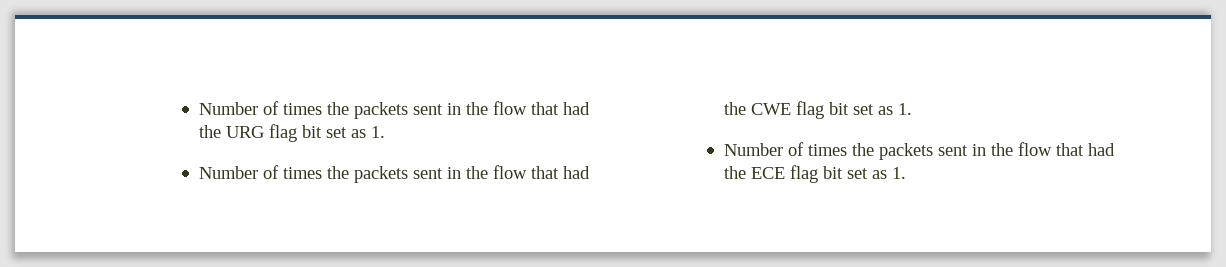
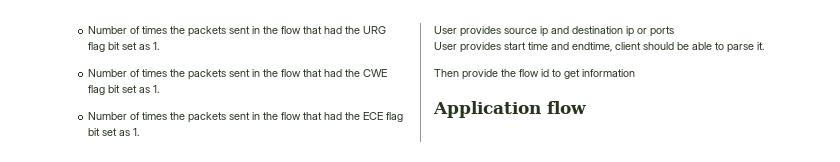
+ User provides source ip and destination ip or ports
+ User provides start time and endtime, client should be able to parse it.
+ Then provide the flow id to get information
+ Application flow

